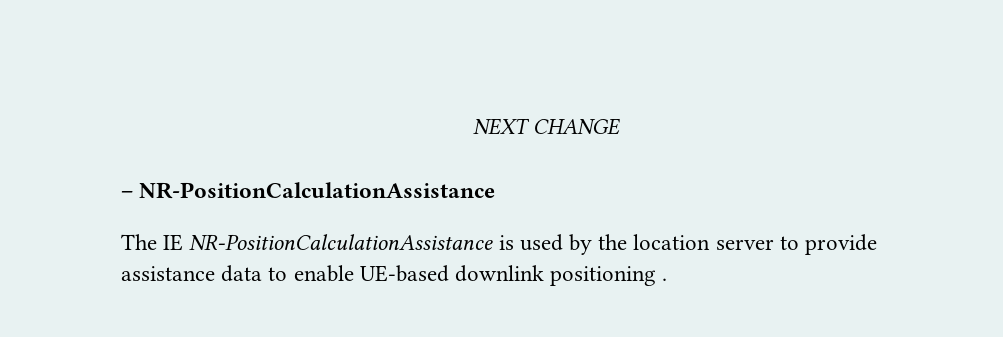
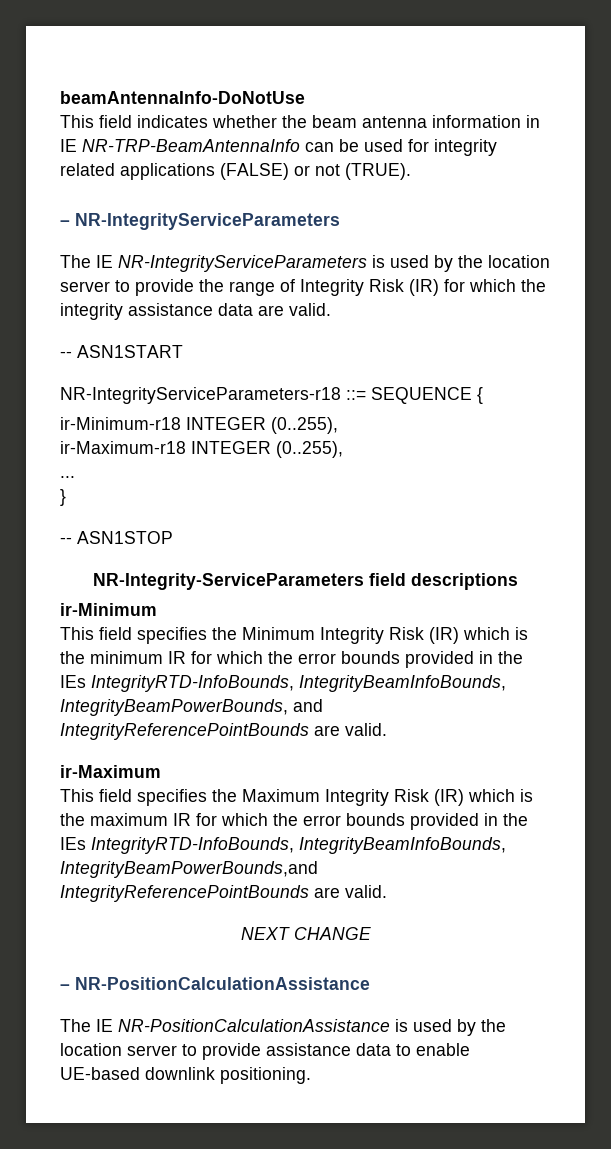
+ beamAntennaInfo-DoNotUse
+ This field indicates whether the beam antenna information in IE NR-TRP-BeamAntennaInfo can be used for integrity related applications (FALSE) or not (TRUE).
+ – NR-IntegrityServiceParameters
+ The IE NR-IntegrityServiceParameters is used by the location server to provide the range of Integrity Risk (IR) for which the integrity assistance data are valid.
+ -- ASN1START
+ NR-IntegrityServiceParameters-r18 ::= SEQUENCE {
+ ir-Minimum-r18 INTEGER (0..255),
+ ir-Maximum-r18 INTEGER (0..255),
+ ...
+ }
+ -- ASN1STOP
+ NR-Integrity-ServiceParameters field descriptions
+ ir-Minimum
+ This field specifies the Minimum Integrity Risk (IR) which is the minimum IR for which the error bounds provided in the IEs IntegrityRTD-InfoBounds, IntegrityBeamInfoBounds, IntegrityBeamPowerBounds, and IntegrityReferencePointBounds are valid.
+ ir-Maximum
+ This field specifies the Maximum Integrity Risk (IR) which is the maximum IR for which the error bounds provided in the IEs IntegrityRTD-InfoBounds, IntegrityBeamInfoBounds, IntegrityBeamPowerBounds,and IntegrityReferencePointBounds are valid.
- The IE NR-PositionCalculationAssistance is used by the location server to provide assistance data to enable UE-based downlink positioning .
+ The IE NR-PositionCalculationAssistance is used by the location server to provide assistance data to enable UE-based downlink positioning.

